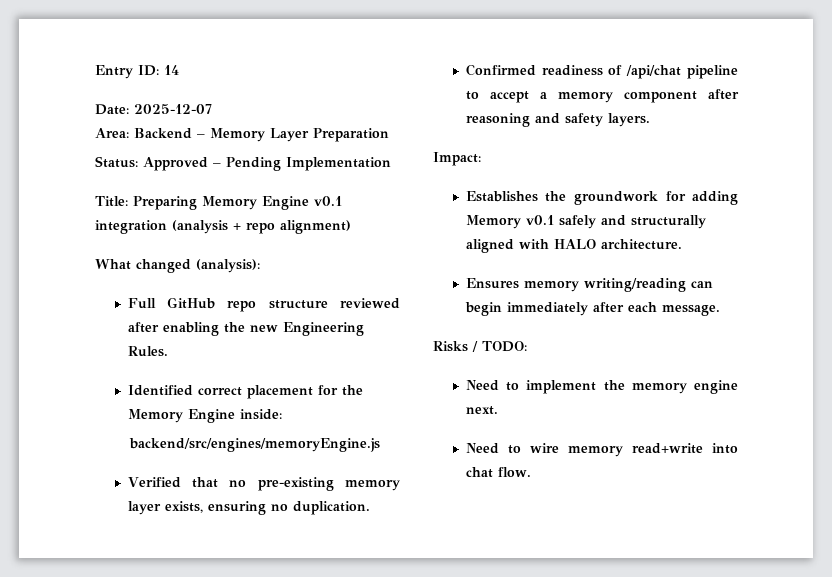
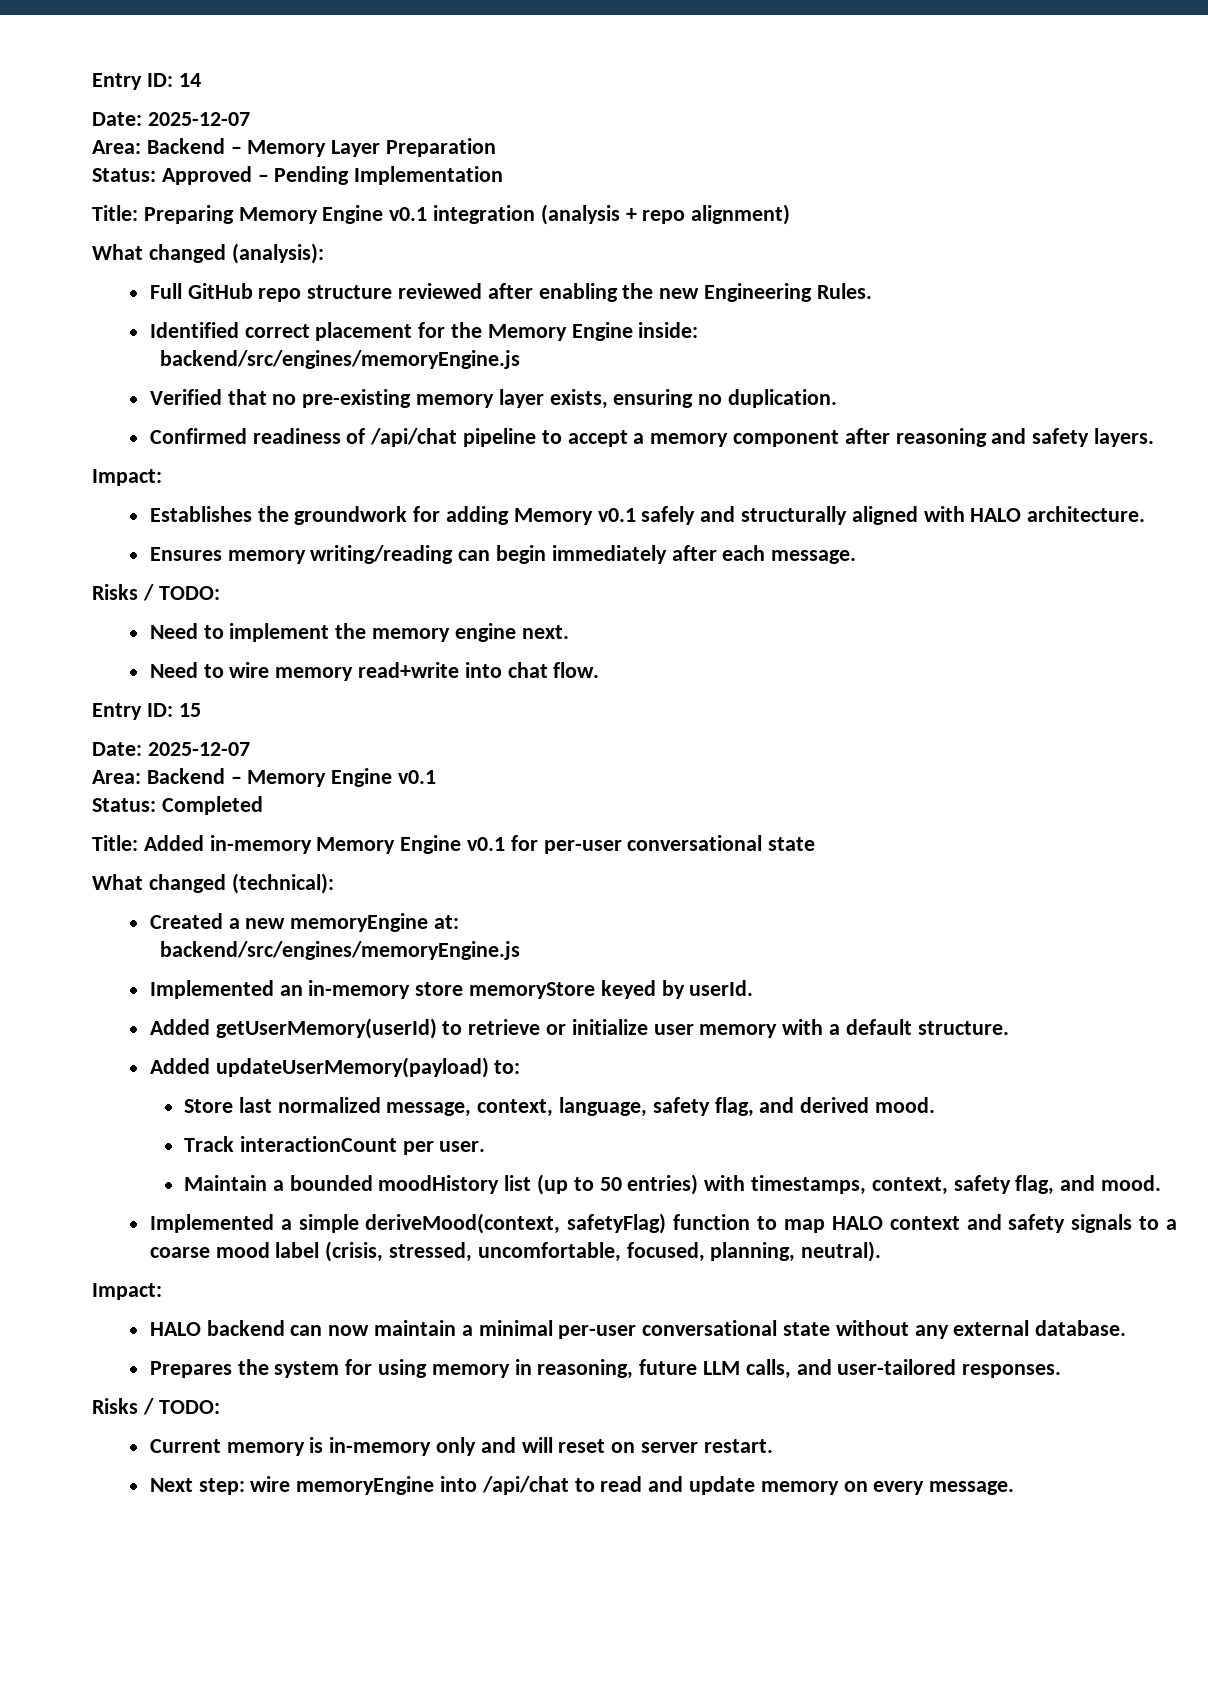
+ Entry ID: 15
+ Date: 2025-12-07
+ Area: Backend – Memory Engine v0.1
+ Status: Completed
+ Title: Added in-memory Memory Engine v0.1 for per-user conversational state
+ What changed (technical):
+ Created a new memoryEngine at:
+ backend/src/engines/memoryEngine.js
+ Implemented an in-memory store memoryStore keyed by userId.
+ Added getUserMemory(userId) to retrieve or initialize user memory with a default structure.
+ Added updateUserMemory(payload) to:
+ Store last normalized message, context, language, safety flag, and derived mood.
+ Track interactionCount per user.
+ Maintain a bounded moodHistory list (up to 50 entries) with timestamps, context, safety flag, and mood.
+ Implemented a simple deriveMood(context, safetyFlag) function to map HALO context and safety signals to a coarse mood label (crisis, stressed, uncomfortable, focused, planning, neutral).
+ Impact:
+ HALO backend can now maintain a minimal per-user conversational state without any external database.
+ Prepares the system for using memory in reasoning, future LLM calls, and user-tailored responses.
+ Risks / TODO:
+ Current memory is in-memory only and will reset on server restart.
+ Next step: wire memoryEngine into /api/chat to read and update memory on every message.

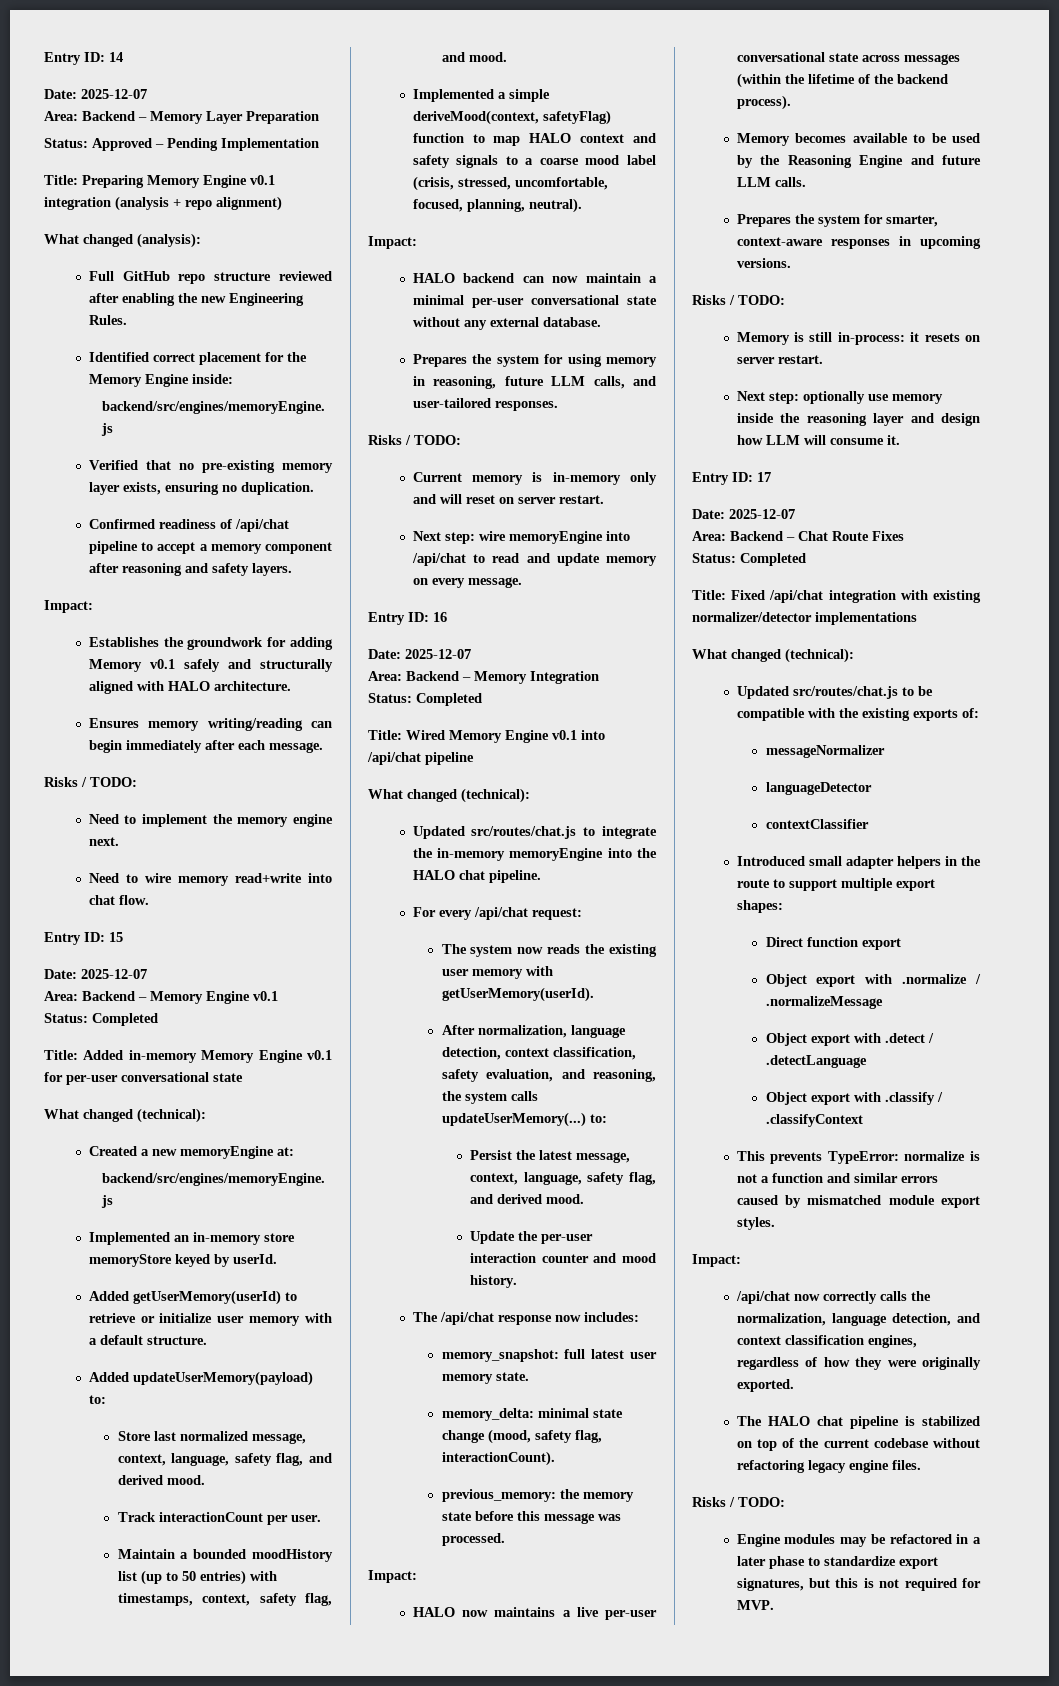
+ Entry ID: 16
+ Date: 2025-12-07
+ Area: Backend – Memory Integration
+ Status: Completed
+ Title: Wired Memory Engine v0.1 into /api/chat pipeline
+ What changed (technical):
+ Updated src/routes/chat.js to integrate the in-memory memoryEngine into the HALO chat pipeline.
+ For every /api/chat request:
+ The system now reads the existing user memory with getUserMemory(userId).
+ After normalization, language detection, context classification, safety evaluation, and reasoning, the system calls updateUserMemory(...) to:
+ Persist the latest message, context, language, safety flag, and derived mood.
+ Update the per-user interaction counter and mood history.
+ The /api/chat response now includes:
+ memory_snapshot: full latest user memory state.
+ memory_delta: minimal state change (mood, safety flag, interactionCount).
+ previous_memory: the memory state before this message was processed.
+ Impact:
+ HALO now maintains a live per-user conversational state across messages (within the lifetime of the backend process).
+ Memory becomes available to be used by the Reasoning Engine and future LLM calls.
+ Prepares the system for smarter, context-aware responses in upcoming versions.
+ Risks / TODO:
+ Memory is still in-process: it resets on server restart.
+ Next step: optionally use memory inside the reasoning layer and design how LLM will consume it.
+ Entry ID: 17
+ Date: 2025-12-07
+ Area: Backend – Chat Route Fixes
+ Status: Completed
+ Title: Fixed /api/chat integration with existing normalizer/detector implementations
+ What changed (technical):
+ Updated src/routes/chat.js to be compatible with the existing exports of:
+ messageNormalizer
+ languageDetector
+ contextClassifier
+ Introduced small adapter helpers in the route to support multiple export shapes:
+ Direct function export
+ Object export with .normalize / .normalizeMessage
+ Object export with .detect / .detectLanguage
+ Object export with .classify / .classifyContext
+ This prevents TypeError: normalize is not a function and similar errors caused by mismatched module export styles.
+ Impact:
+ /api/chat now correctly calls the normalization, language detection, and context classification engines, regardless of how they were originally exported.
+ The HALO chat pipeline is stabilized on top of the current codebase without refactoring legacy engine files.
+ Risks / TODO:
+ Engine modules may be refactored in a later phase to standardize export signatures, but this is not required for MVP.

